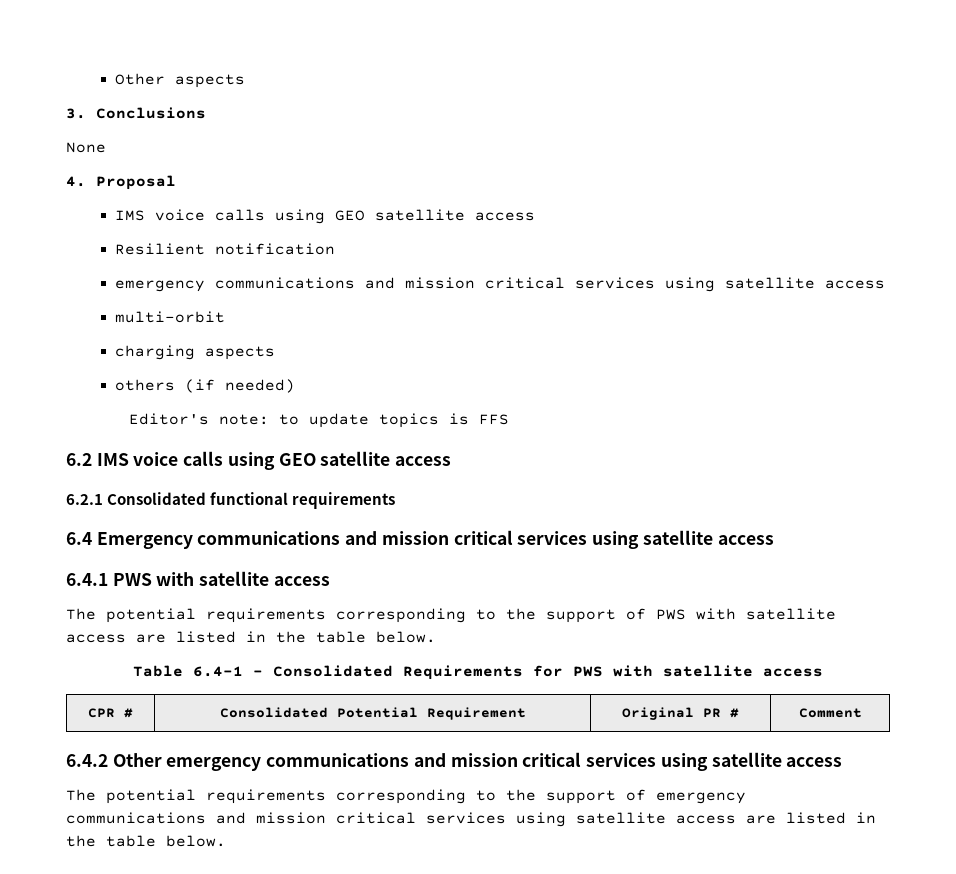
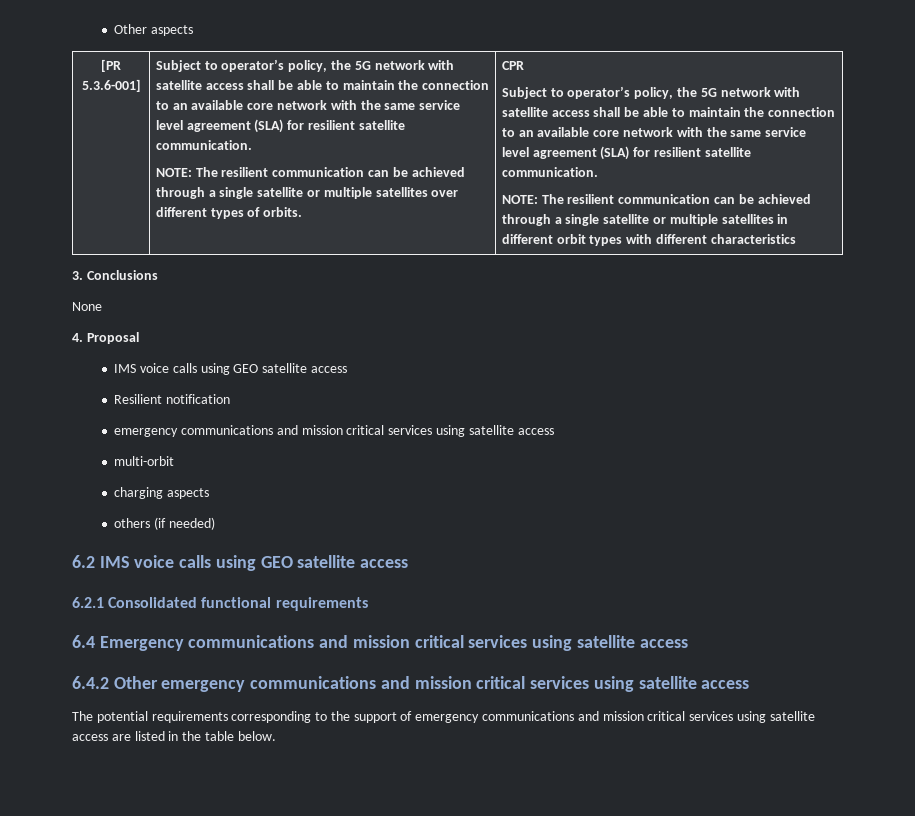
+ [PR 5.3.6-001] | Subject to operator’s policy, the 5G network with satellite access shall be able to maintain the connection to an available core network with the same service level agreement (SLA) for resilient satellite communication.
+ NOTE: The resilient communication can be achieved through a single satellite or multiple satellites over different types of orbits. | CPR
+ Subject to operator’s policy, the 5G network with satellite access shall be able to maintain the connection to an available core network with the same service level agreement (SLA) for resilient satellite communication.
+ NOTE: The resilient communication can be achieved through a single satellite or multiple satellites in different orbit types with different characteristics
- Editor's note: to update topics is FFS
- 6.4.1 PWS with satellite access
- The potential requirements corresponding to the support of PWS with satellite access are listed in the table below.
- Table 6.4-1 – Consolidated Requirements for PWS with satellite access
- CPR # | Consolidated Potential Requirement | Original PR # | Comment

